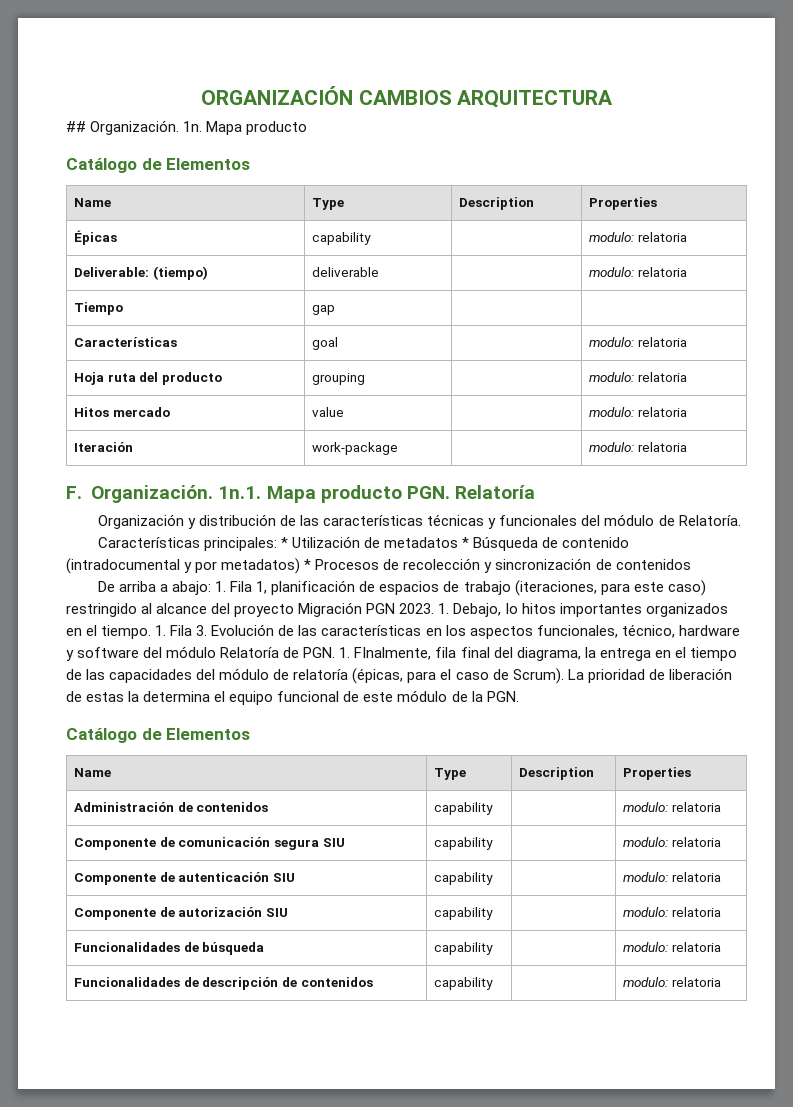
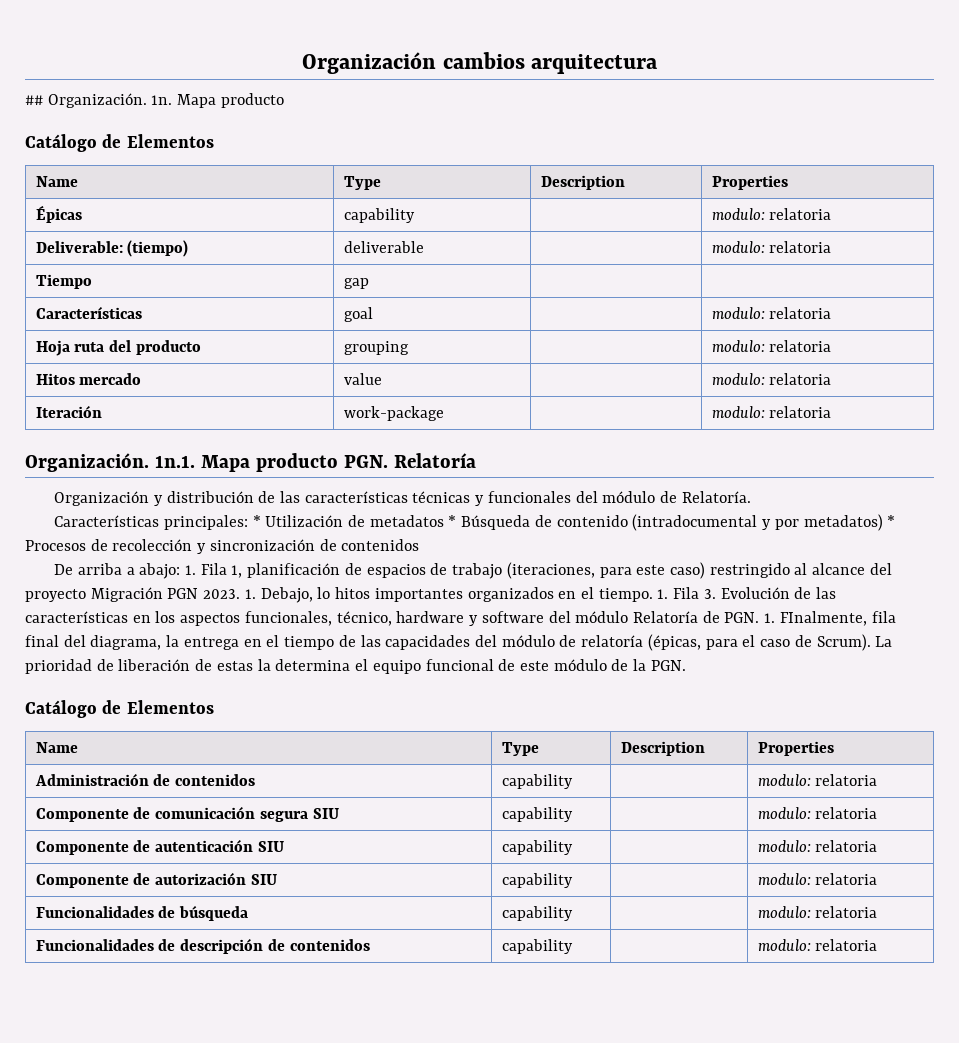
- ORGANIZACIÓN CAMBIOS ARQUITECTURA
+ Organización cambios arquitectura
  Iteración | work-package | | modulo: relatoria
- F. Organización.
+ Organización.

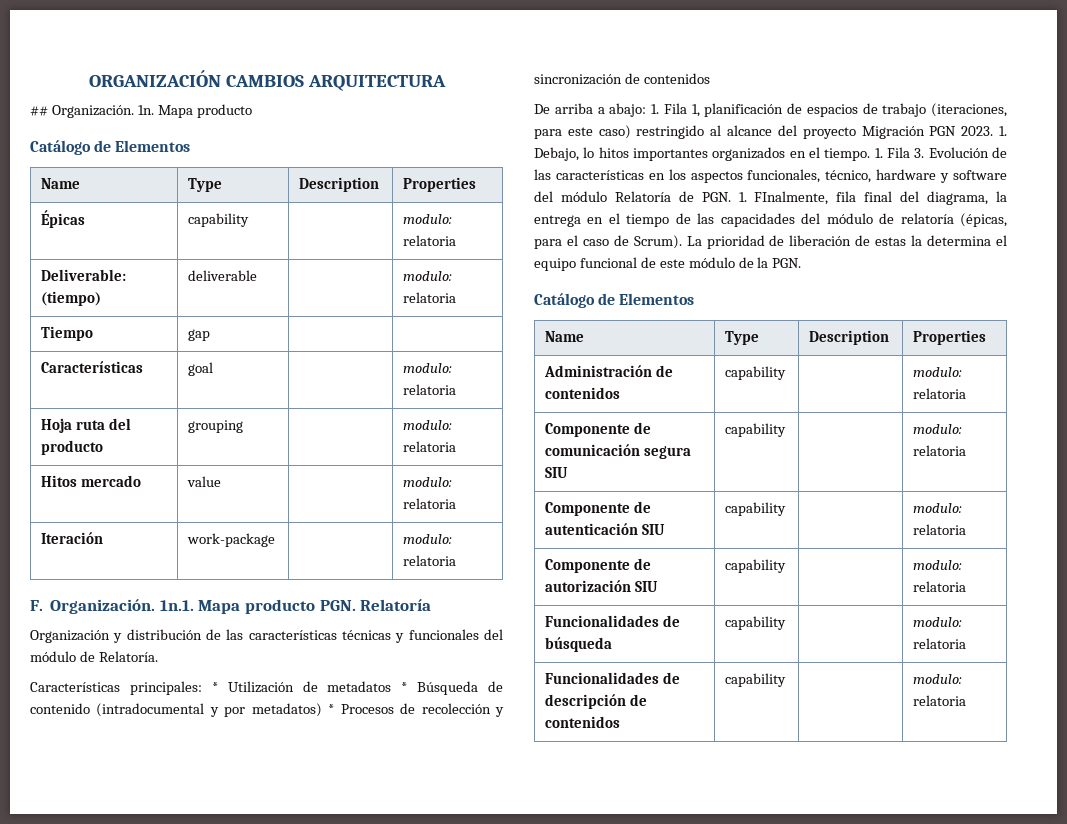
- Organización cambios arquitectura
+ ORGANIZACIÓN CAMBIOS ARQUITECTURA
  Iteración | work-package | | modulo: relatoria
- Organización.
+ F. Organización.

